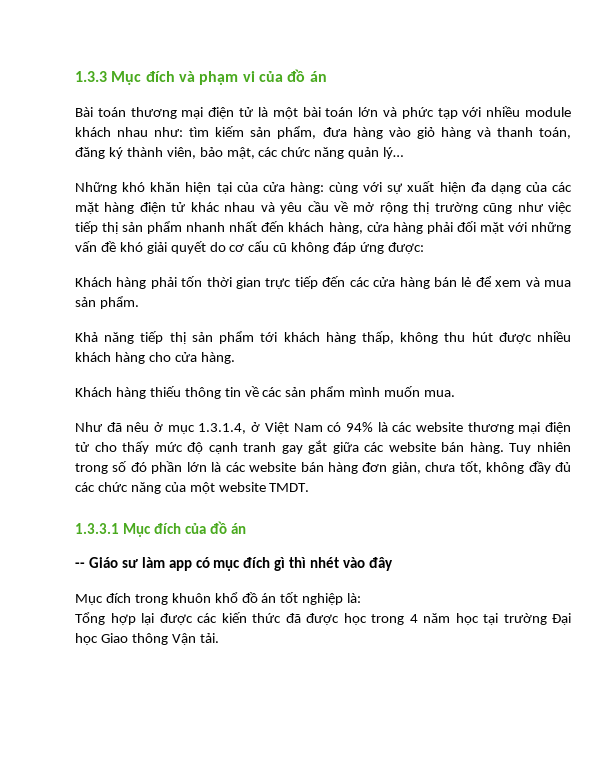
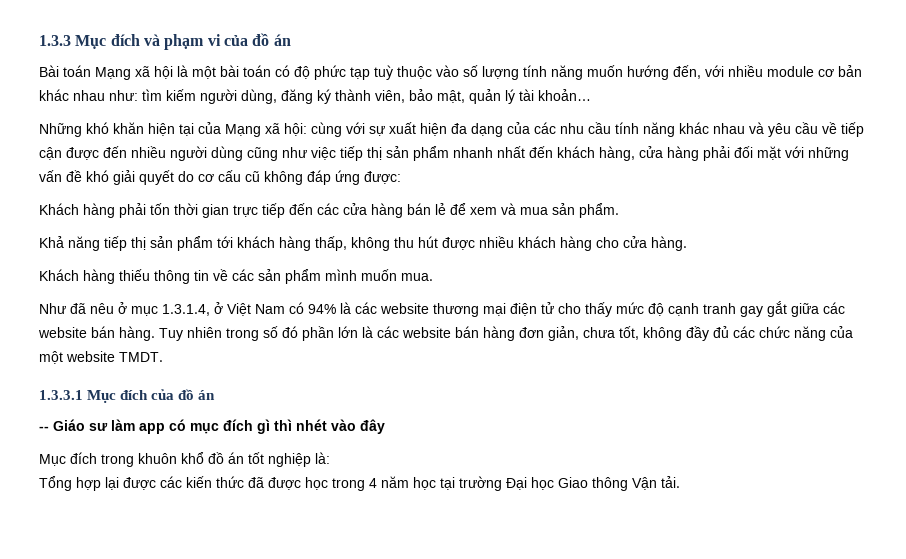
- Bài toán thương mại điện tử là một bài toán lớn và phức tạp với nhiều module khách nhau như: tìm kiếm sản phẩm, đưa hàng vào giỏ hàng và thanh toán, đăng ký thành viên, bảo mật, các chức năng quản lý…
+ Bài toán Mạng xã hội là một bài toán có độ phức tạp tuỳ thuộc vào số lượng tính năng muốn hướng đến, với nhiều module cơ bản khác nhau như: tìm kiếm người dùng, đăng ký thành viên, bảo mật, quản lý tài khoản…
- Những khó khăn hiện tại của cửa hàng: cùng với sự xuất hiện đa dạng của các mặt hàng điện tử khác nhau và yêu cầu về mở rộng thị trường cũng như việc tiếp thị sản phẩm nhanh nhất đến khách hàng, cửa hàng phải đối mặt với những vấn đề khó giải quyết do cơ cấu cũ không đáp ứng được:
+ Những khó khăn hiện tại của Mạng xã hội: cùng với sự xuất hiện đa dạng của các nhu cầu tính năng khác nhau và yêu cầu về tiếp cận được đến nhiều người dùng cũng như việc tiếp thị sản phẩm nhanh nhất đến khách hàng, cửa hàng phải đối mặt với những vấn đề khó giải quyết do cơ cấu cũ không đáp ứng được:

